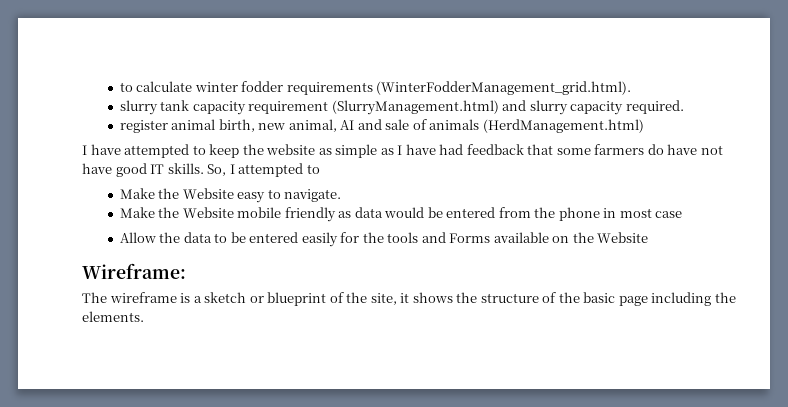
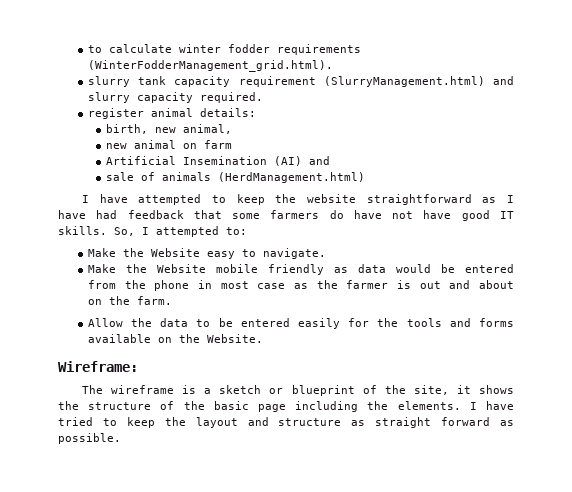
- register animal birth, new animal, AI and sale of animals (HerdManagement.html)
+ register animal details:
+ birth, new animal,
+ new animal on farm
+ Artificial Insemination (AI) and
+ sale of animals (HerdManagement.html)
- I have attempted to keep the website as simple as I have had feedback that some farmers do have not have good IT skills.
+ I have attempted to keep the website straightforward as I have had feedback that some farmers do have not have good IT skills.
- So, I attempted to
+ So, I attempted to:
- Make the Website mobile friendly as data would be entered from the phone in most case
+ Make the Website mobile friendly as data would be entered from the phone in most case as the farmer is out and about on the farm.
- Allow the data to be entered easily for the tools and Forms available on the Website
+ Allow the data to be entered easily for the tools and forms available on the Website.
+ I have tried to keep the layout and structure as straight forward as possible.

